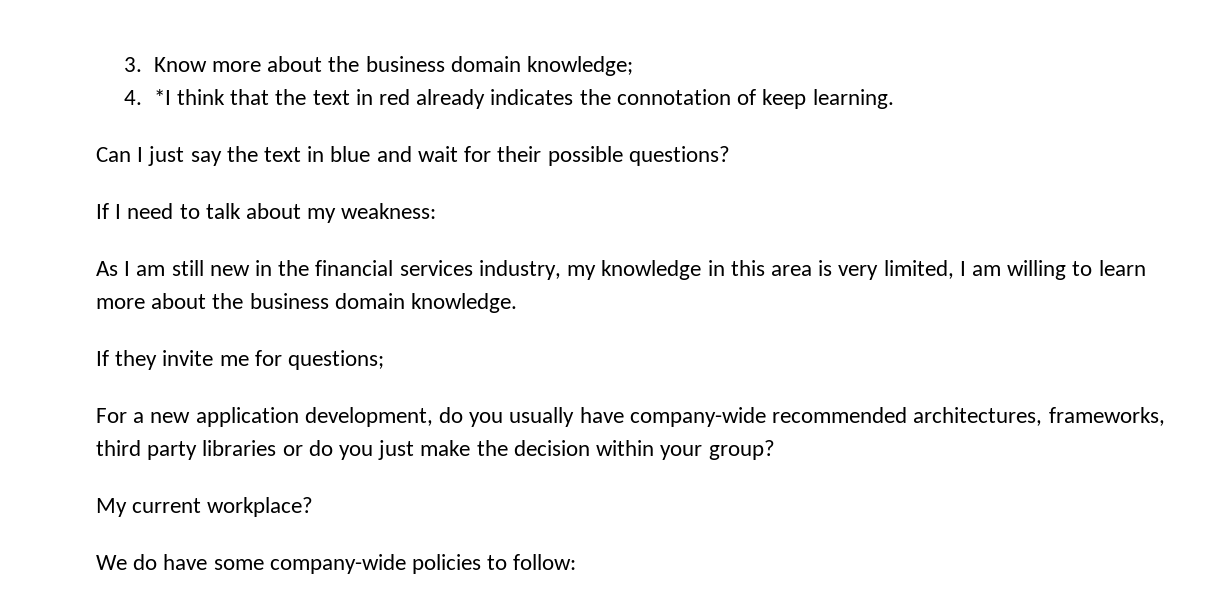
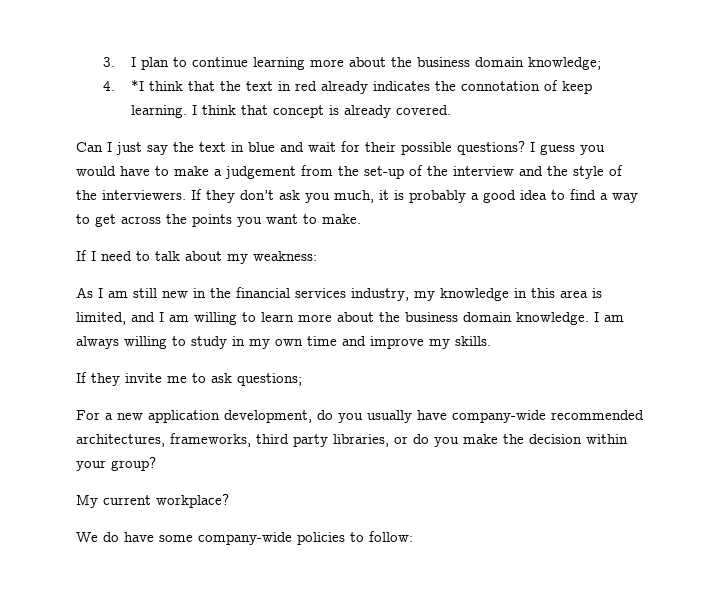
- 3. Know more about the business domain knowledge;
+ 3. I plan to continue learning more about the business domain knowledge;
+ I think that concept is already covered.
+ I guess you would have to make a judgement from the set-up of the interview and the style of the interviewers. If they don’t ask you much, it is probably a good idea to find a way to get across the points you want to make.
- As I am still new in the financial services industry, my knowledge in this area is very limited, I am willing to learn more about the business domain knowledge.
+ As I am still new in the financial services industry, my knowledge in this area is limited, and I am willing to learn more about the business domain knowledge. I am always willing to study in my own time and improve my skills.
- If they invite me for questions;
+ If they invite me to ask questions;
- For a new application development, do you usually have company-wide recommended architectures, frameworks, third party libraries or do you just make the decision within your group?
+ For a new application development, do you usually have company-wide recommended architectures, frameworks, third party libraries, or do you make the decision within your group?

